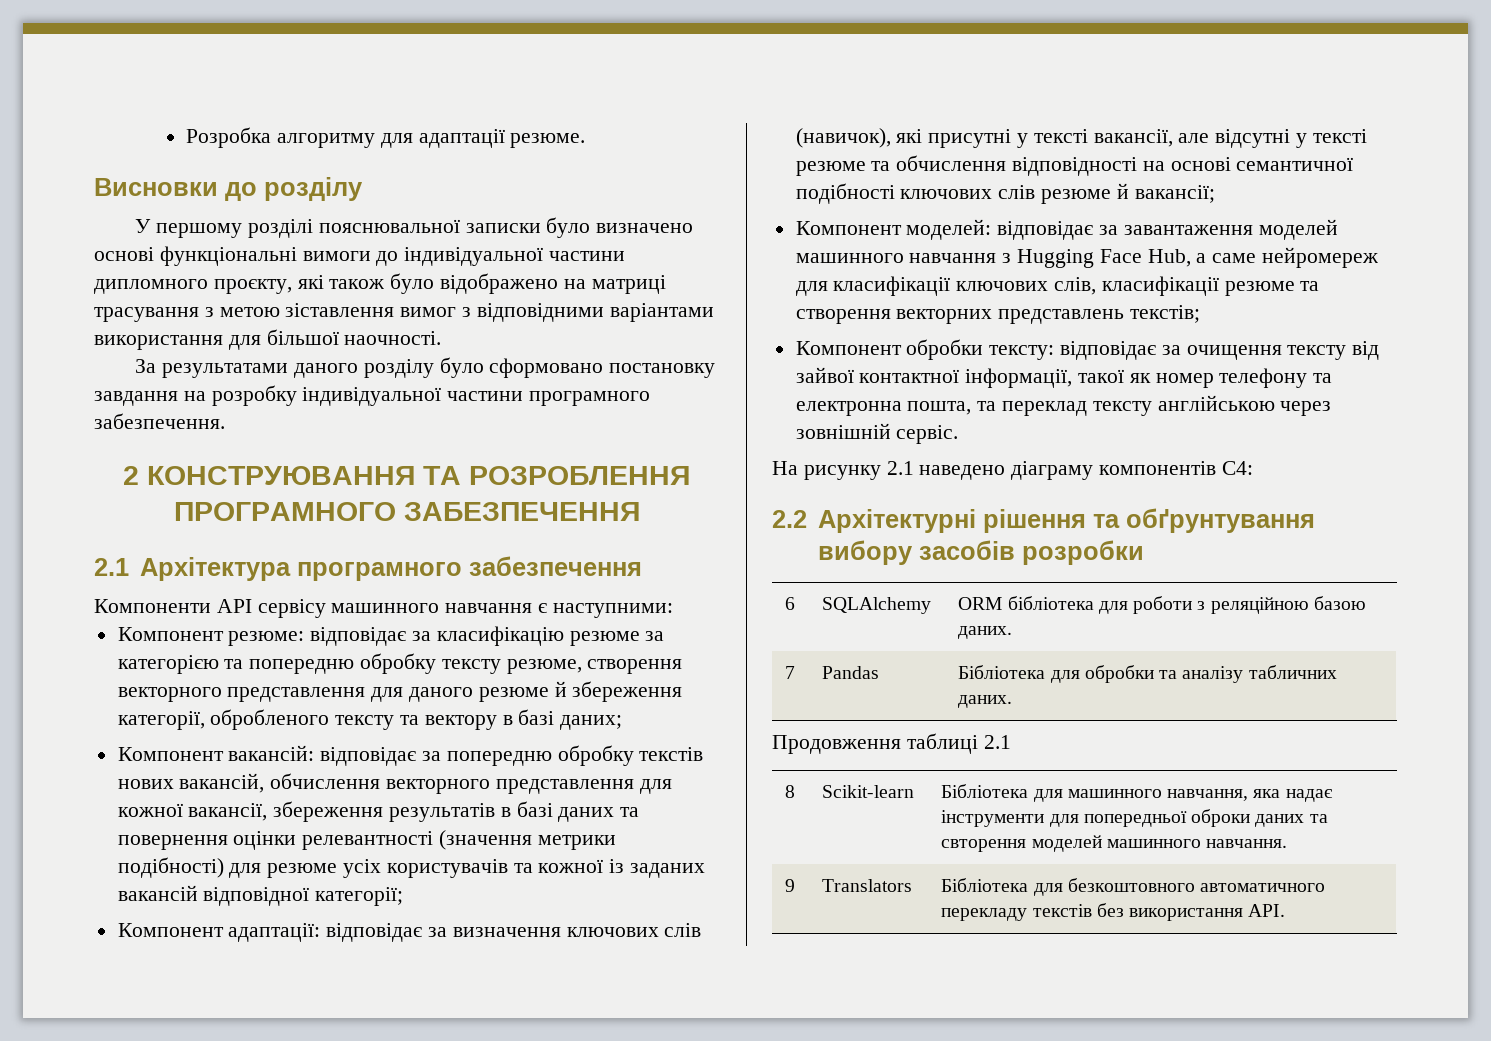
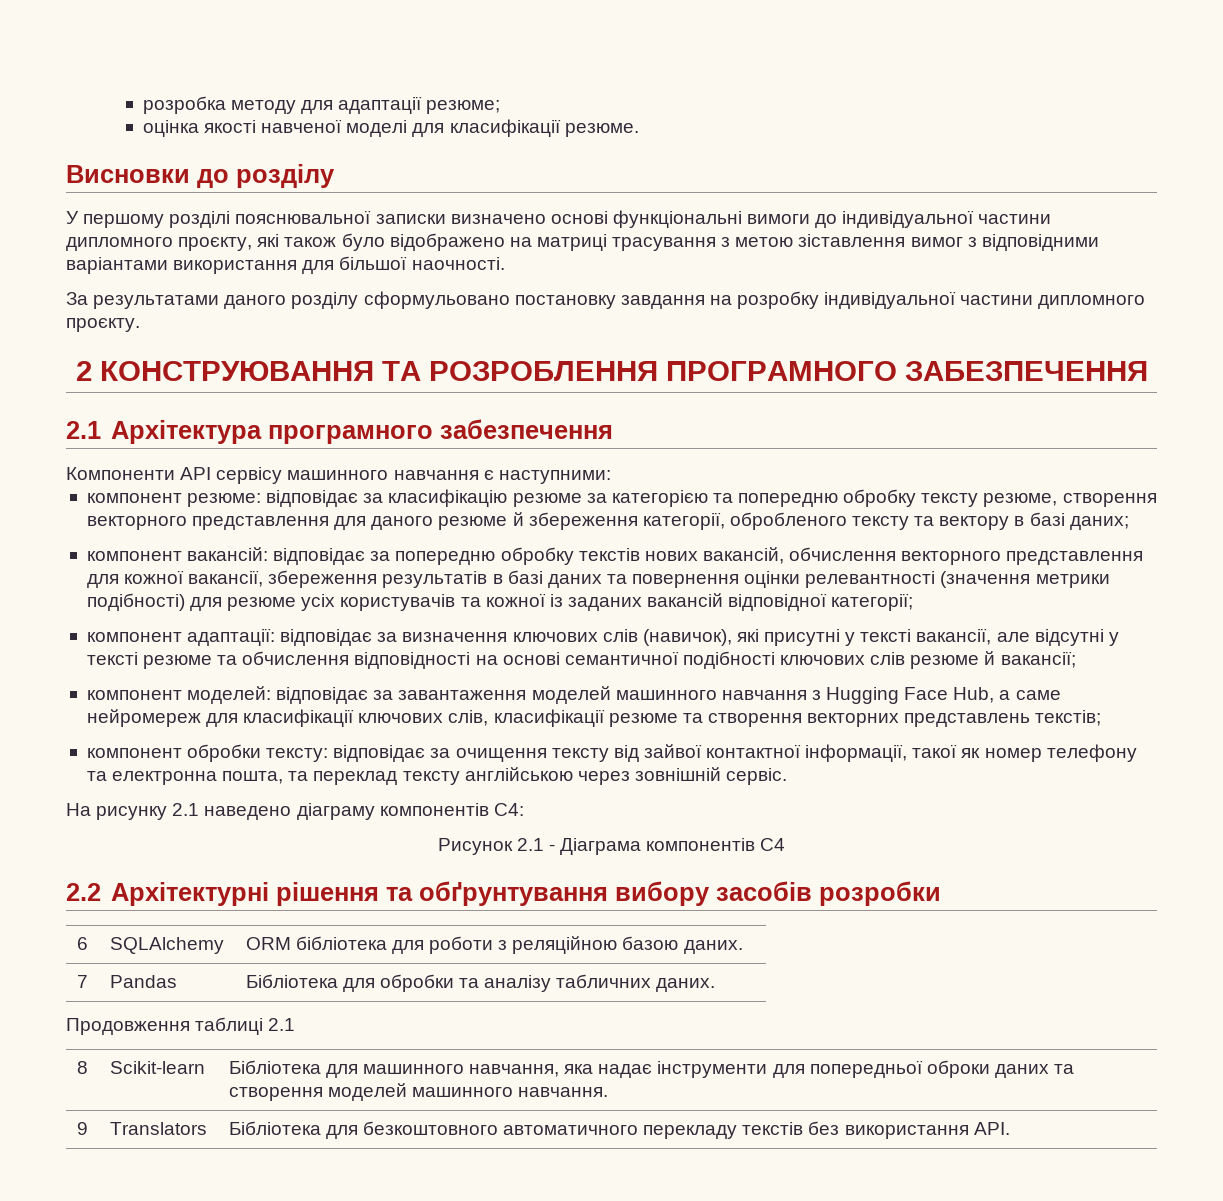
- Розробка алгоритму для адаптації резюме.
+ розробка методу для адаптації резюме;
+ оцінка якості навченої моделі для класифікації резюме.
- У першому розділі пояснювальної записки було визначено основі функціональні вимоги до індивідуальної частини дипломного проєкту, які також було відображено на матриці трасування з метою зіставлення вимог з відповідними варіантами використання для більшої наочності.
+ У першому розділі пояснювальної записки визначено основі функціональні вимоги до індивідуальної частини дипломного проєкту, які також було відображено на матриці трасування з метою зіставлення вимог з відповідними варіантами використання для більшої наочності.
- За результатами даного розділу було сформовано постановку завдання на розробку індивідуальної частини програмного забезпечення.
+ За результатами даного розділу сформульовано постановку завдання на розробку індивідуальної частини дипломного проєкту.
- Компонент резюме: відповідає за класифікацію резюме за категорією та попередню обробку тексту резюме, створення векторного представлення для даного резюме й збереження категорії, обробленого тексту та вектору в базі даних;
+ компонент резюме: відповідає за класифікацію резюме за категорією та попередню обробку тексту резюме, створення векторного представлення для даного резюме й збереження категорії, обробленого тексту та вектору в базі даних;
- Компонент вакансій: відповідає за попередню обробку текстів нових вакансій, обчислення векторного представлення для кожної вакансії, збереження результатів в базі даних та повернення оцінки релевантності (значення метрики подібності) для резюме усіх користувачів та кожної із заданих вакансій відповідної категорії;
+ компонент вакансій: відповідає за попередню обробку текстів нових вакансій, обчислення векторного представлення для кожної вакансії, збереження результатів в базі даних та повернення оцінки релевантності (значення метрики подібності) для резюме усіх користувачів та кожної із заданих вакансій відповідної категорії;
- Компонент адаптації: відповідає за визначення ключових слів (навичок), які присутні у тексті вакансії, але відсутні у тексті резюме та обчислення відповідності на основі семантичної подібності ключових слів резюме й вакансії;
+ компонент адаптації: відповідає за визначення ключових слів (навичок), які присутні у тексті вакансії, але відсутні у тексті резюме та обчислення відповідності на основі семантичної подібності ключових слів резюме й вакансії;
- Компонент моделей: відповідає за завантаження моделей машинного навчання з Hugging Face Hub, а саме нейромереж для класифікації ключових слів, класифікації резюме та створення векторних представлень текстів;
+ компонент моделей: відповідає за завантаження моделей машинного навчання з Hugging Face Hub, а саме нейромереж для класифікації ключових слів, класифікації резюме та створення векторних представлень текстів;
- Компонент обробки тексту: відповідає за очищення тексту від зайвої контактної інформації, такої як номер телефону та електронна пошта, та переклад тексту англійською через зовнішній сервіс.
+ компонент обробки тексту: відповідає за очищення тексту від зайвої контактної інформації, такої як номер телефону та електронна пошта, та переклад тексту англійською через зовнішній сервіс.
+ Рисунок 2.1 - Діаграма компонентів С4
- 8 | Scikit-learn | Бібліотека для машинного навчання, яка надає інструменти для попередньої оброки даних та свторення моделей машинного навчання.
+ 8 | Scikit-learn | Бібліотека для машинного навчання, яка надає інструменти для попередньої оброки даних та створення моделей машинного навчання.

